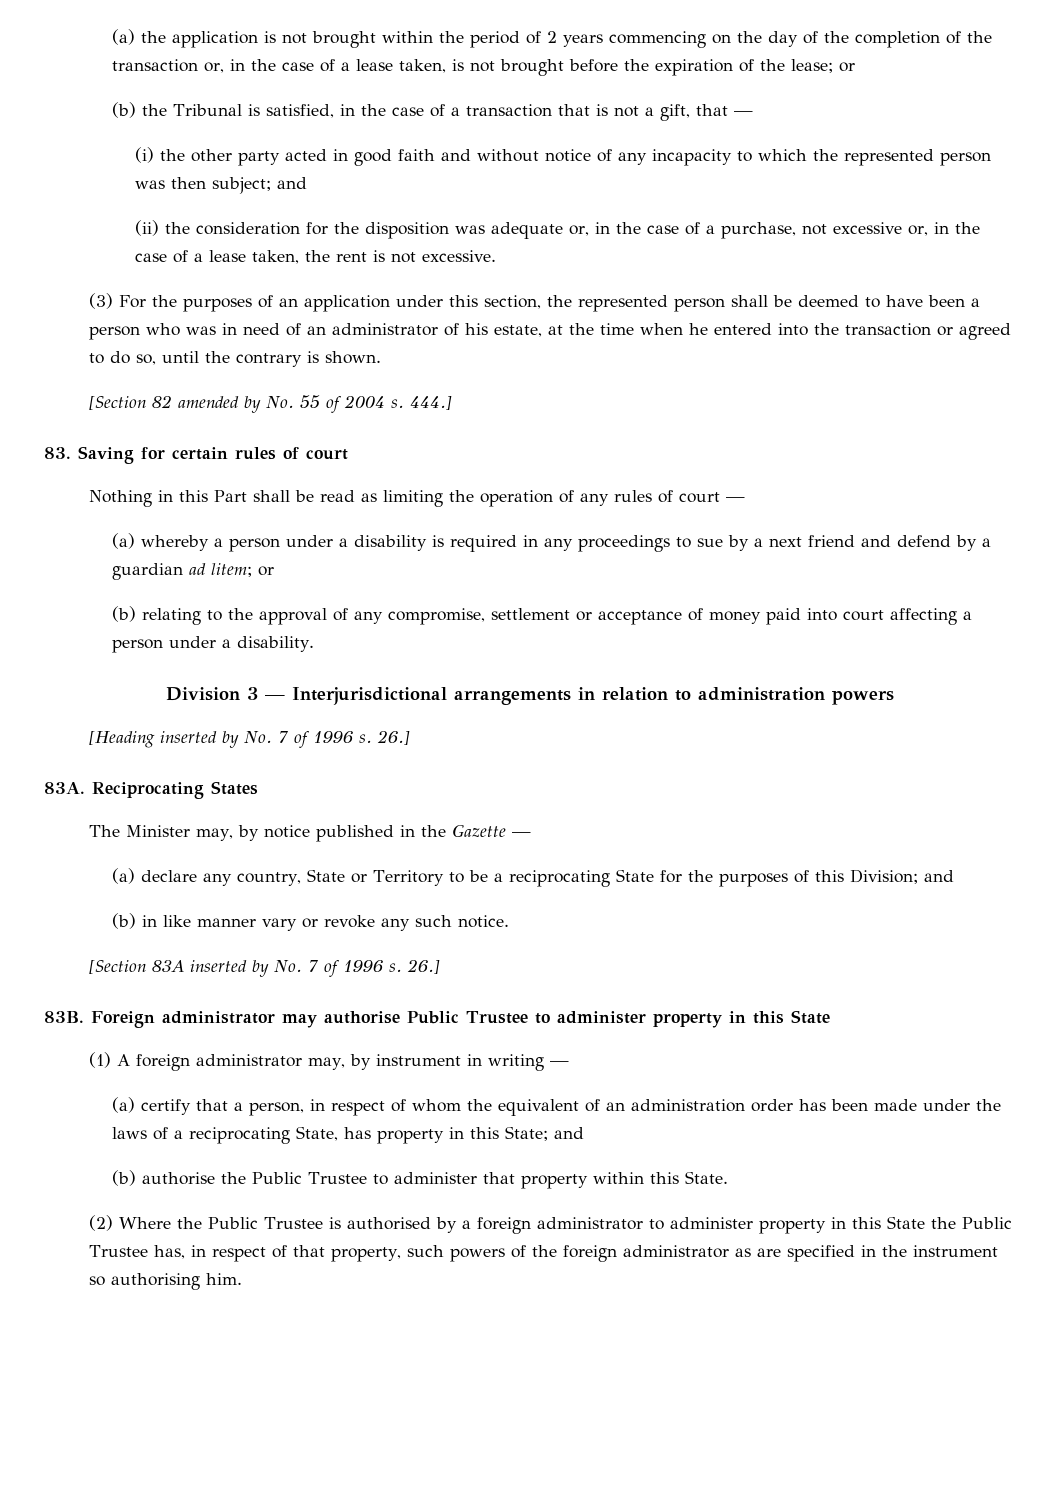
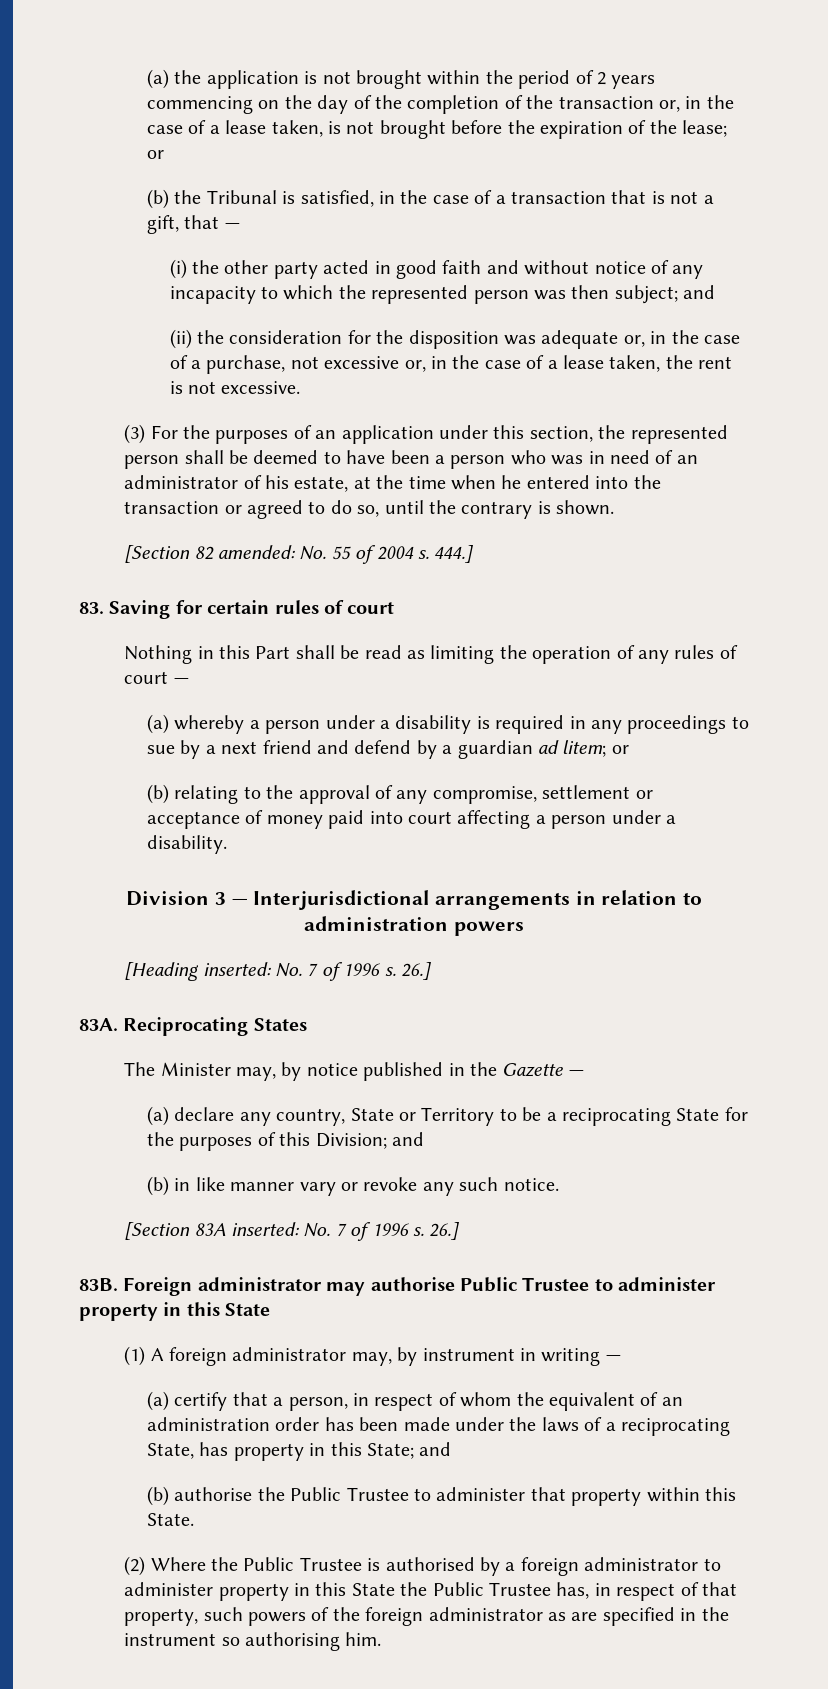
- [Section 82 amended by No. 55 of 2004 s.
+ [Section 82 amended: No. 55 of 2004 s.
- [Heading inserted by No. 7 of 1996 s.
+ [Heading inserted: No. 7 of 1996 s.
- [Section 83A inserted by No. 7 of 1996 s.
+ [Section 83A inserted: No. 7 of 1996 s.

